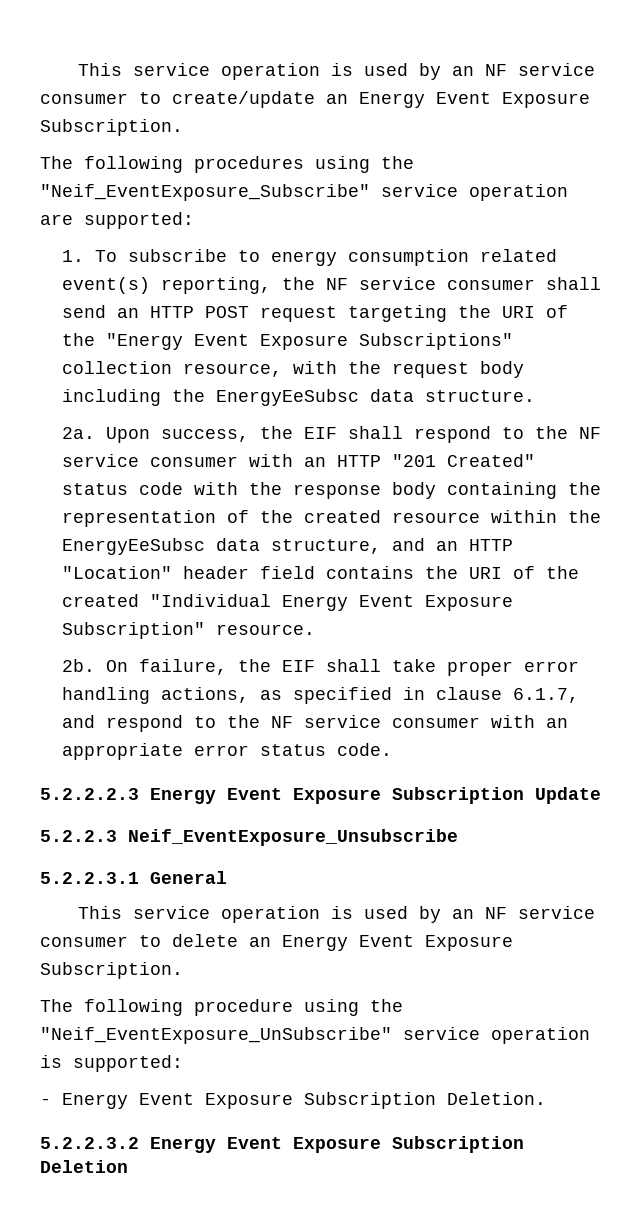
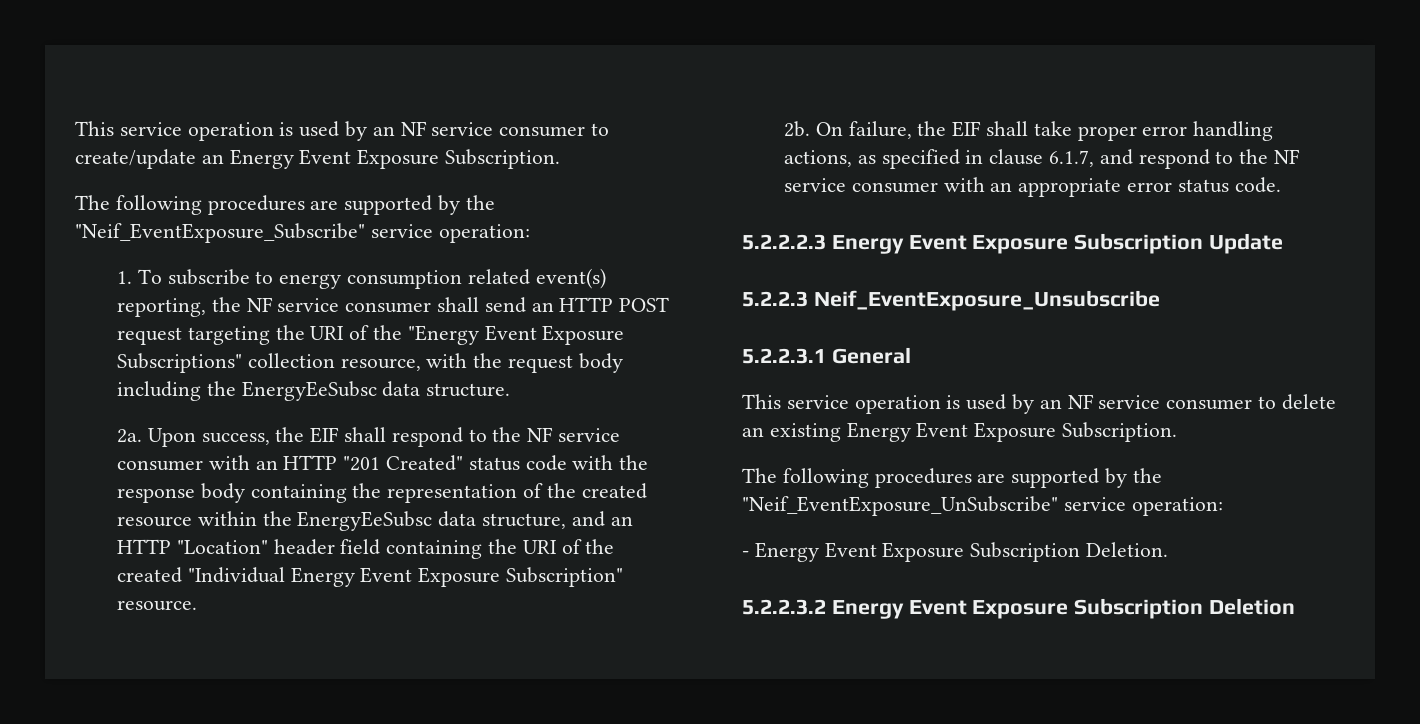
- The following procedures using the "Neif_EventExposure_Subscribe" service operation are supported:
+ The following procedures are supported by the "Neif_EventExposure_Subscribe" service operation:
- Upon success, the EIF shall respond to the NF service consumer with an HTTP "201 Created" status code with the response body containing the representation of the created resource within the EnergyEeSubsc data structure, and an HTTP "Location" header field contains the URI of the created "Individual Energy Event Exposure Subscription" resource.
+ Upon success, the EIF shall respond to the NF service consumer with an HTTP "201 Created" status code with the response body containing the representation of the created resource within the EnergyEeSubsc data structure, and an HTTP "Location" header field containing the URI of the created "Individual Energy Event Exposure Subscription" resource.
- This service operation is used by an NF service consumer to delete an Energy Event Exposure Subscription.
- The following procedure using the "Neif_EventExposure_UnSubscribe" service operation is supported:
+ This service operation is used by an NF service consumer to delete an existing Energy Event Exposure Subscription.
+ The following procedures are supported by the "Neif_EventExposure_UnSubscribe" service operation:

